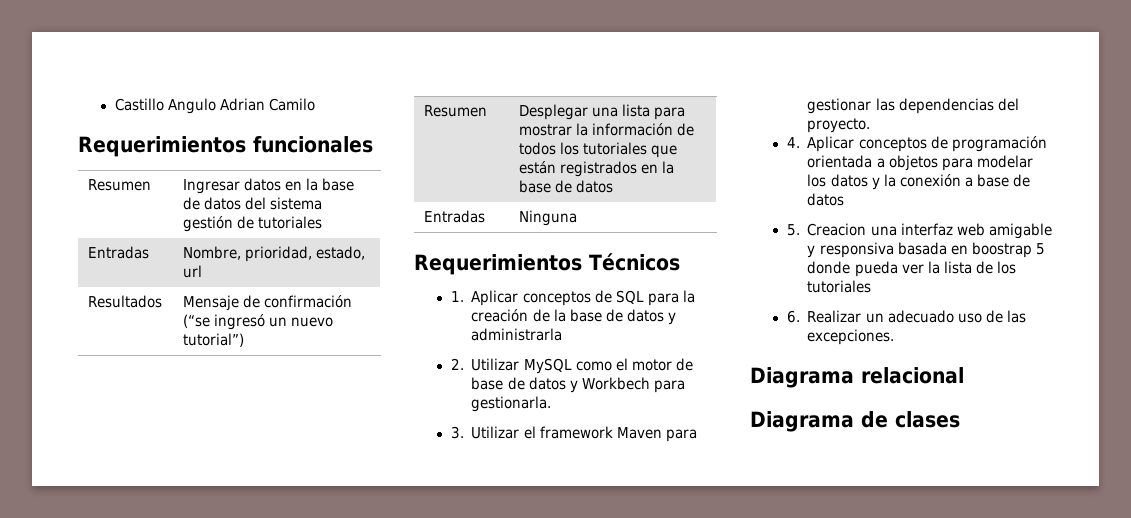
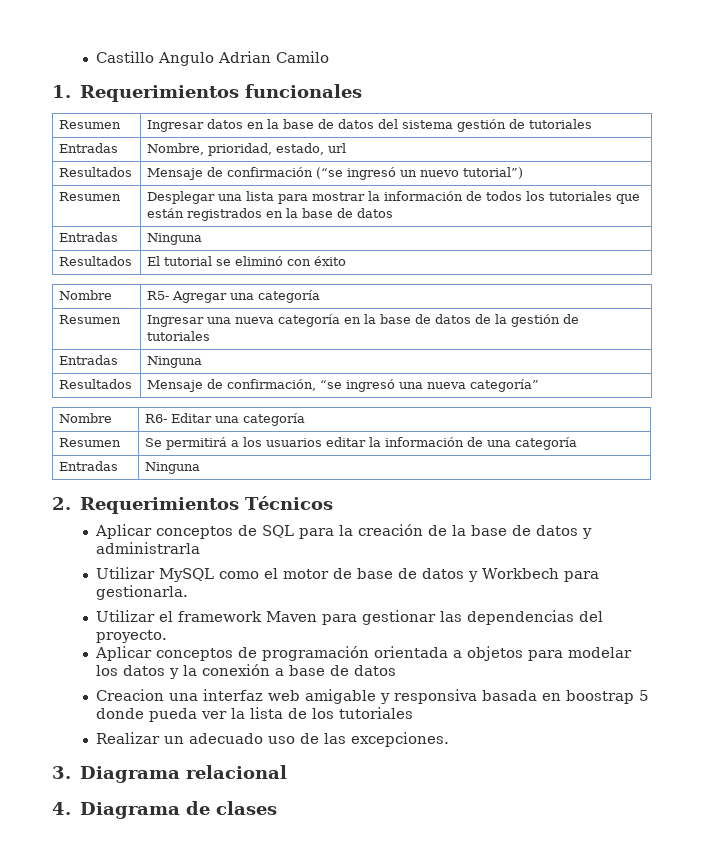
- Requerimientos funcionales
+ 1. Requerimientos funcionales
- Requerimientos Técnicos
+ Resultados | El tutorial se eliminó con éxito
+ Nombre | R5- Agregar una categoría
+ Resumen | Ingresar una nueva categoría en la base de datos de la gestión de tutoriales
+ Entradas | Ninguna
+ Resultados | Mensaje de confirmación, “se ingresó una nueva categoría”
+ Nombre | R6- Editar una categoría
+ Resumen | Se permitirá a los usuarios editar la información de una categoría
+ Entradas | Ninguna
+ 2. Requerimientos Técnicos
- 1. Aplicar conceptos de SQL para la creación de la base de datos y administrarla
+ Aplicar conceptos de SQL para la creación de la base de datos y administrarla
- 2. Utilizar MySQL como el motor de base de datos y Workbech para gestionarla.
+ Utilizar MySQL como el motor de base de datos y Workbech para gestionarla.
- 3. Utilizar el framework Maven para gestionar las dependencias del proyecto.
+ Utilizar el framework Maven para gestionar las dependencias del proyecto.
- 4. Aplicar conceptos de programación orientada a objetos para modelar los datos y la conexión a base de datos
+ Aplicar conceptos de programación orientada a objetos para modelar los datos y la conexión a base de datos
- 5. Creacion una interfaz web amigable y responsiva basada en boostrap 5 donde pueda ver la lista de los tutoriales
+ Creacion una interfaz web amigable y responsiva basada en boostrap 5 donde pueda ver la lista de los tutoriales
- 6. Realizar un adecuado uso de las excepciones.
+ Realizar un adecuado uso de las excepciones.
- Diagrama relacional
+ 3. Diagrama relacional
- Diagrama de clases
+ 4. Diagrama de clases

